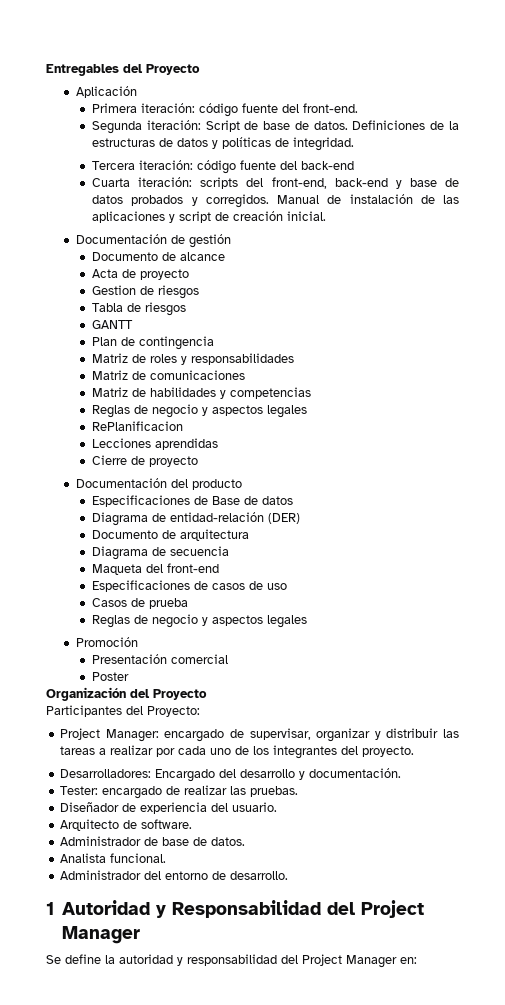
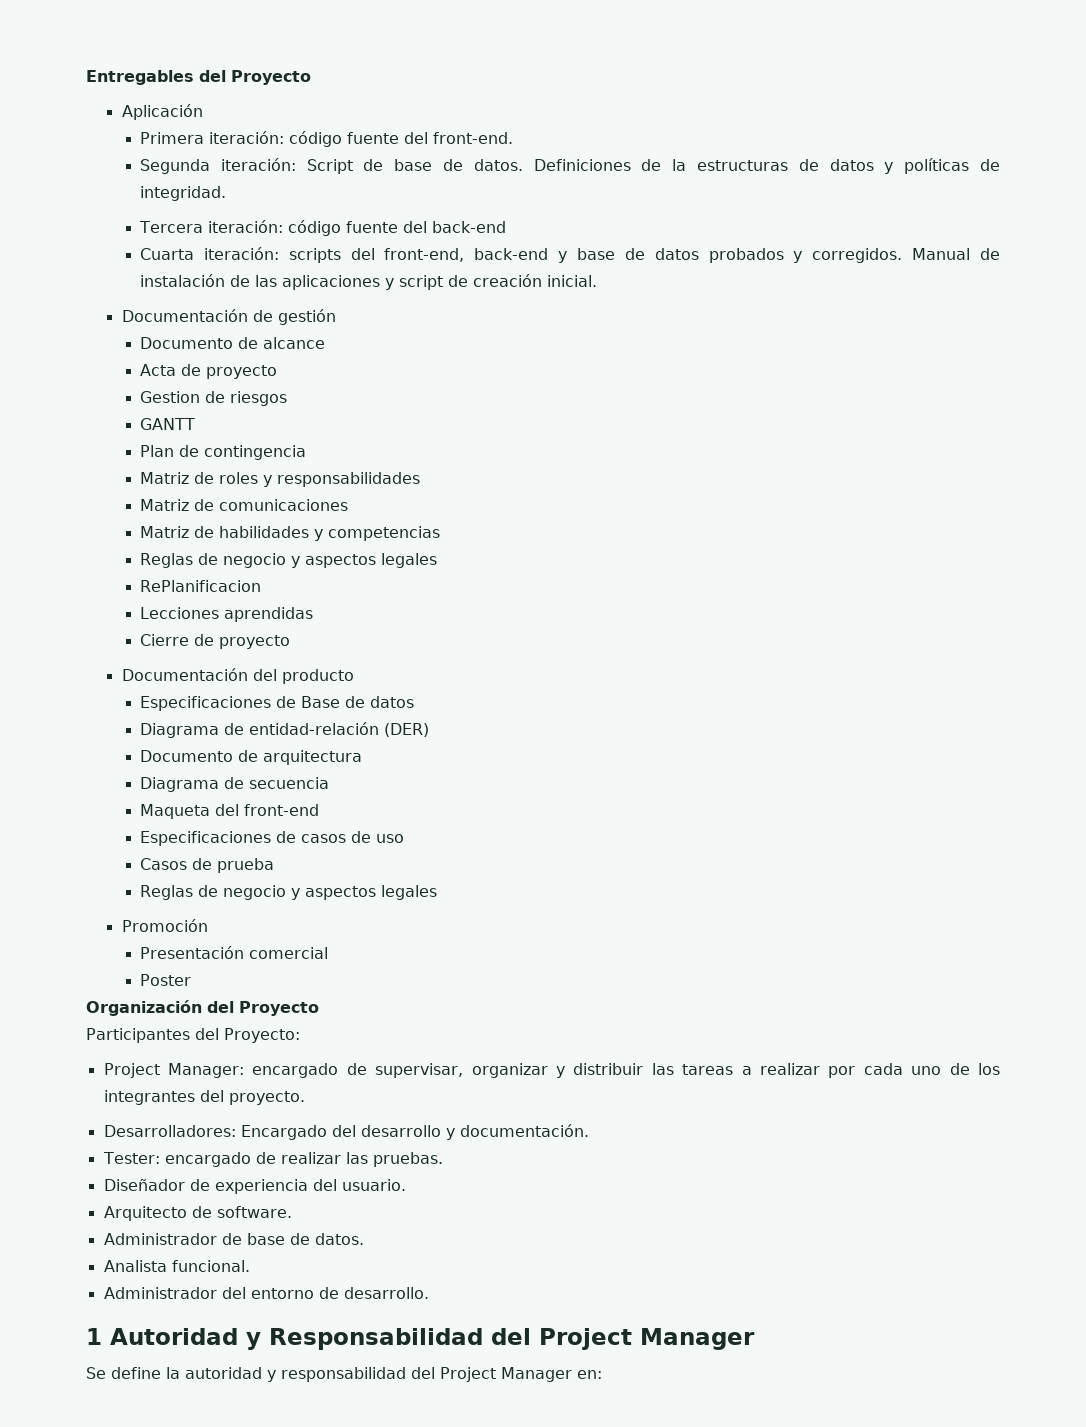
- Tabla de riesgos

